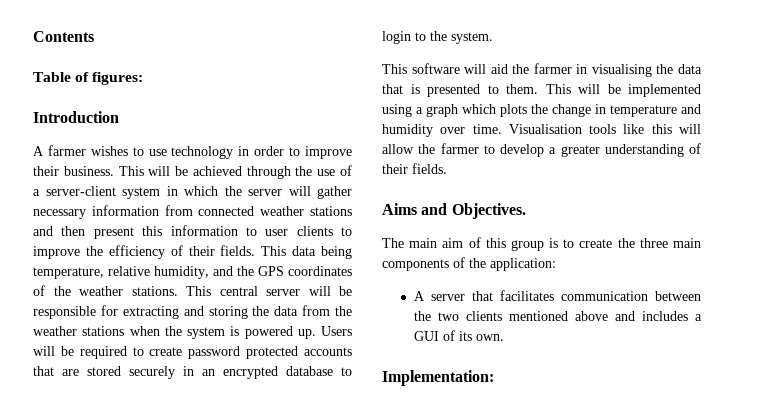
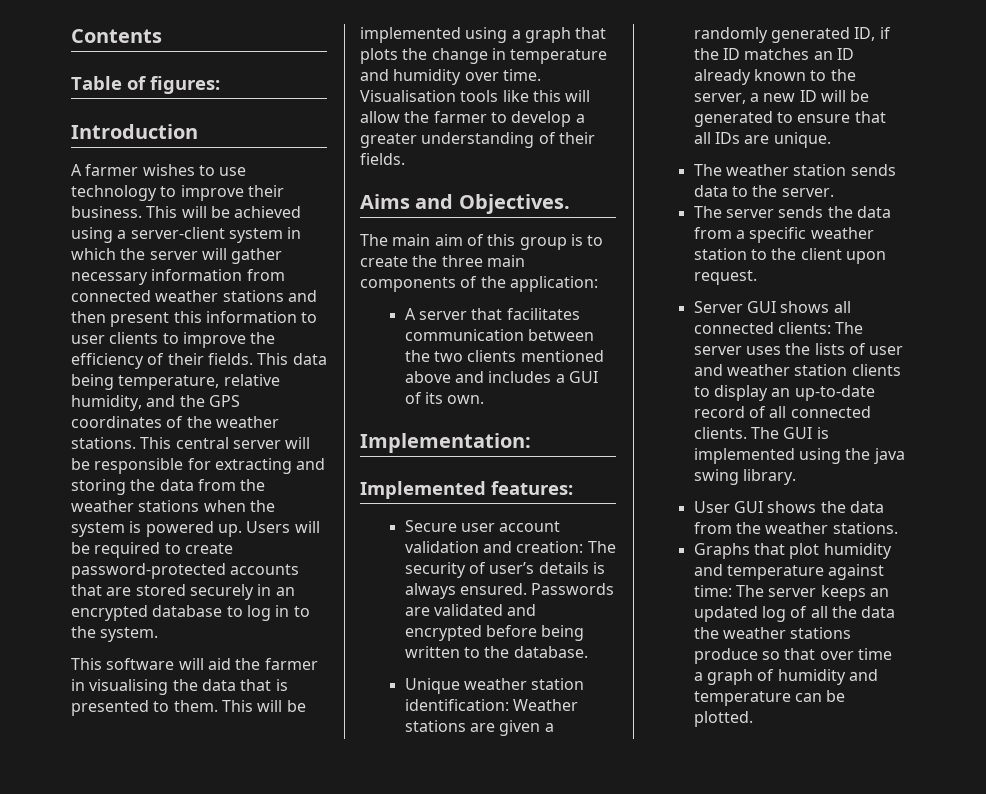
- A farmer wishes to use technology in order to improve their business.
+ A farmer wishes to use technology to improve their business.
- This will be achieved through the use of a server-client system in which the server will gather necessary information from connected weather stations and then present this information to user clients to improve the efficiency of their fields.
+ This will be achieved using a server-client system in which the server will gather necessary information from connected weather stations and then present this information to user clients to improve the efficiency of their fields.
- Users will be required to create password protected accounts that are stored securely in an encrypted database to login to the system.
+ Users will be required to create password-protected accounts that are stored securely in an encrypted database to log in to the system.
- This will be implemented using a graph which plots the change in temperature and humidity over time.
+ This will be implemented using a graph that plots the change in temperature and humidity over time.
+ Implemented features:
+ Secure user account validation and creation: The security of user’s details is always ensured. Passwords are validated and encrypted before being written to the database.
+ Unique weather station identification: Weather stations are given a randomly generated ID, if the ID matches an ID already known to the server, a new ID will be generated to ensure that all IDs are unique.
+ The weather station sends data to the server.
+ The server sends the data from a specific weather station to the client upon request.
+ Server GUI shows all connected clients: The server uses the lists of user and weather station clients to display an up-to-date record of all connected clients. The GUI is implemented using the java swing library.
+ User GUI shows the data from the weather stations.
+ Graphs that plot humidity and temperature against time: The server keeps an updated log of all the data the weather stations produce so that over time a graph of humidity and temperature can be plotted.

